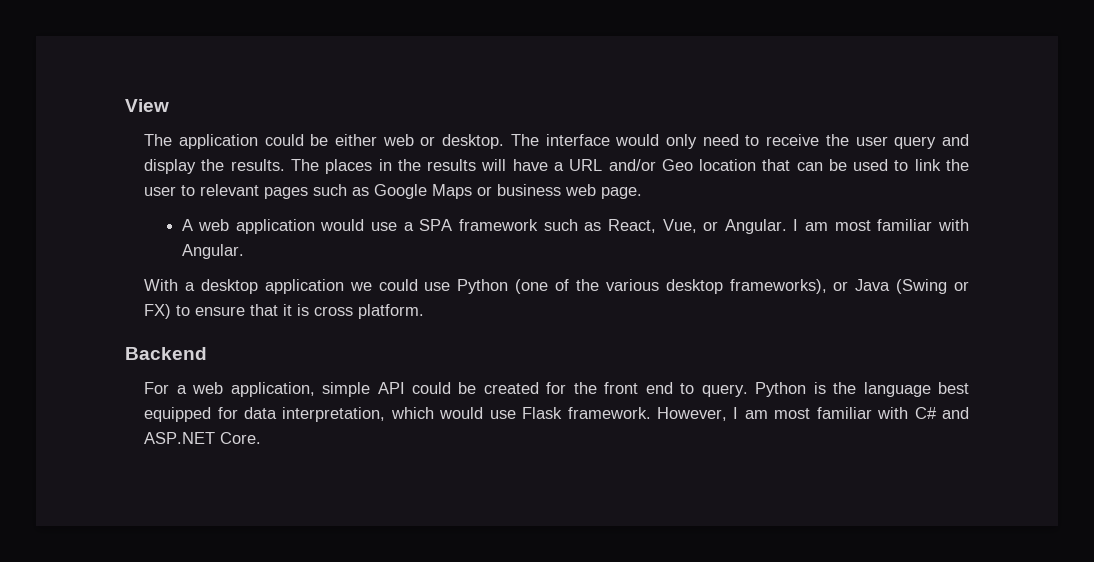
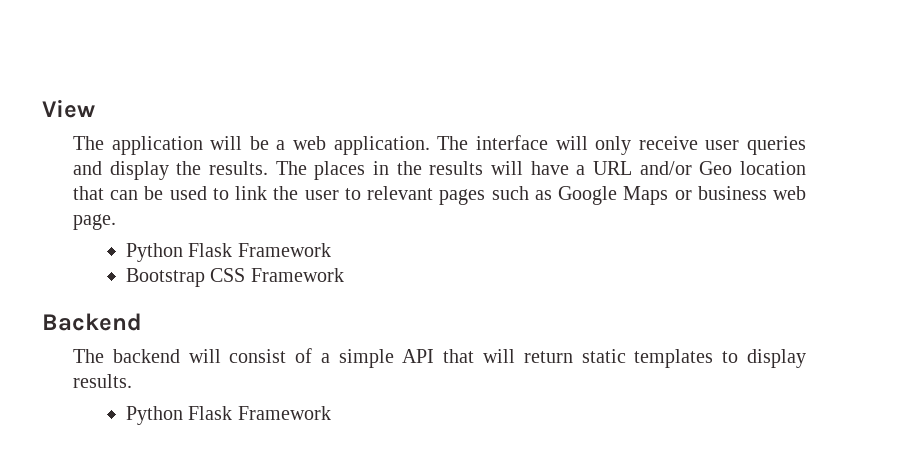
- The application could be either web or desktop. The interface would only need to receive the user query and display the results.
+ The application will be a web application. The interface will only receive user queries and display the results.
  The places in the results will have a URL and/or Geo location that can be used to link the user to relevant pages such as Google Maps or business web page.
- A web application would use a SPA framework such as React, Vue, or Angular. I am most familiar with Angular.
- With a desktop application we could use Python (one of the various desktop frameworks), or Java (Swing or FX) to ensure that it is cross platform.
+ Python Flask Framework
+ Bootstrap CSS Framework
  Backend
- For a web application, simple API could be created for the front end to query. Python is the language best equipped for data interpretation, which would use Flask framework. However, I am most familiar with C# and ASP.NET Core.
+ The backend will consist of a simple API that will return static templates to display results.
+ Python Flask Framework

